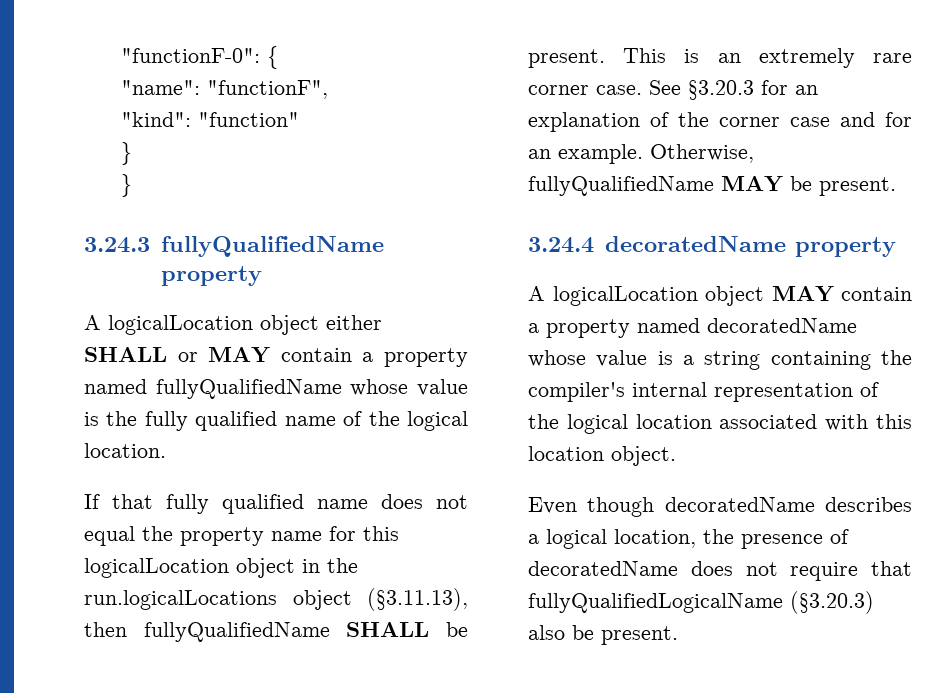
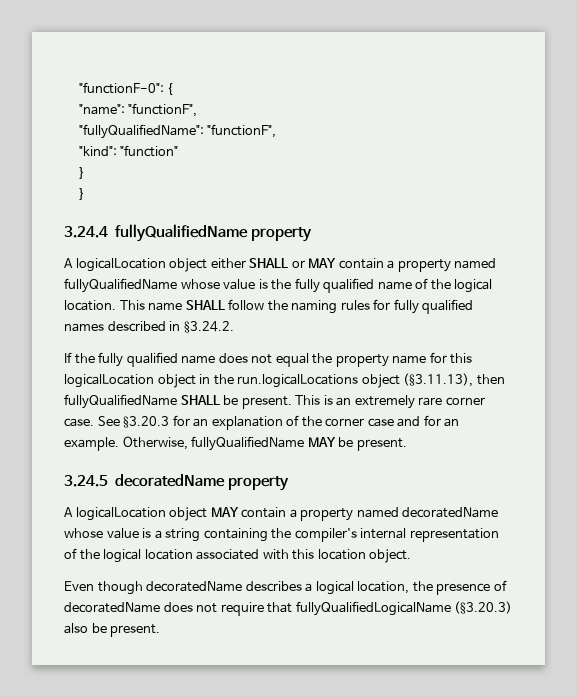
+ "fullyQualifiedName": "functionF",
- 3.24.3 fullyQualifiedName property
+ 3.24.4 fullyQualifiedName property
+ This name SHALL follow the naming rules for fully qualified names described in §3.24.2.
- If that fully qualified name does not equal the property name for this logicalLocation object in the run.logicalLocations object (§3.11.13), then fullyQualifiedName SHALL be present.
+ If the fully qualified name does not equal the property name for this logicalLocation object in the run.logicalLocations object (§3.11.13), then fullyQualifiedName SHALL be present.
- 3.24.4 decoratedName property
+ 3.24.5 decoratedName property

